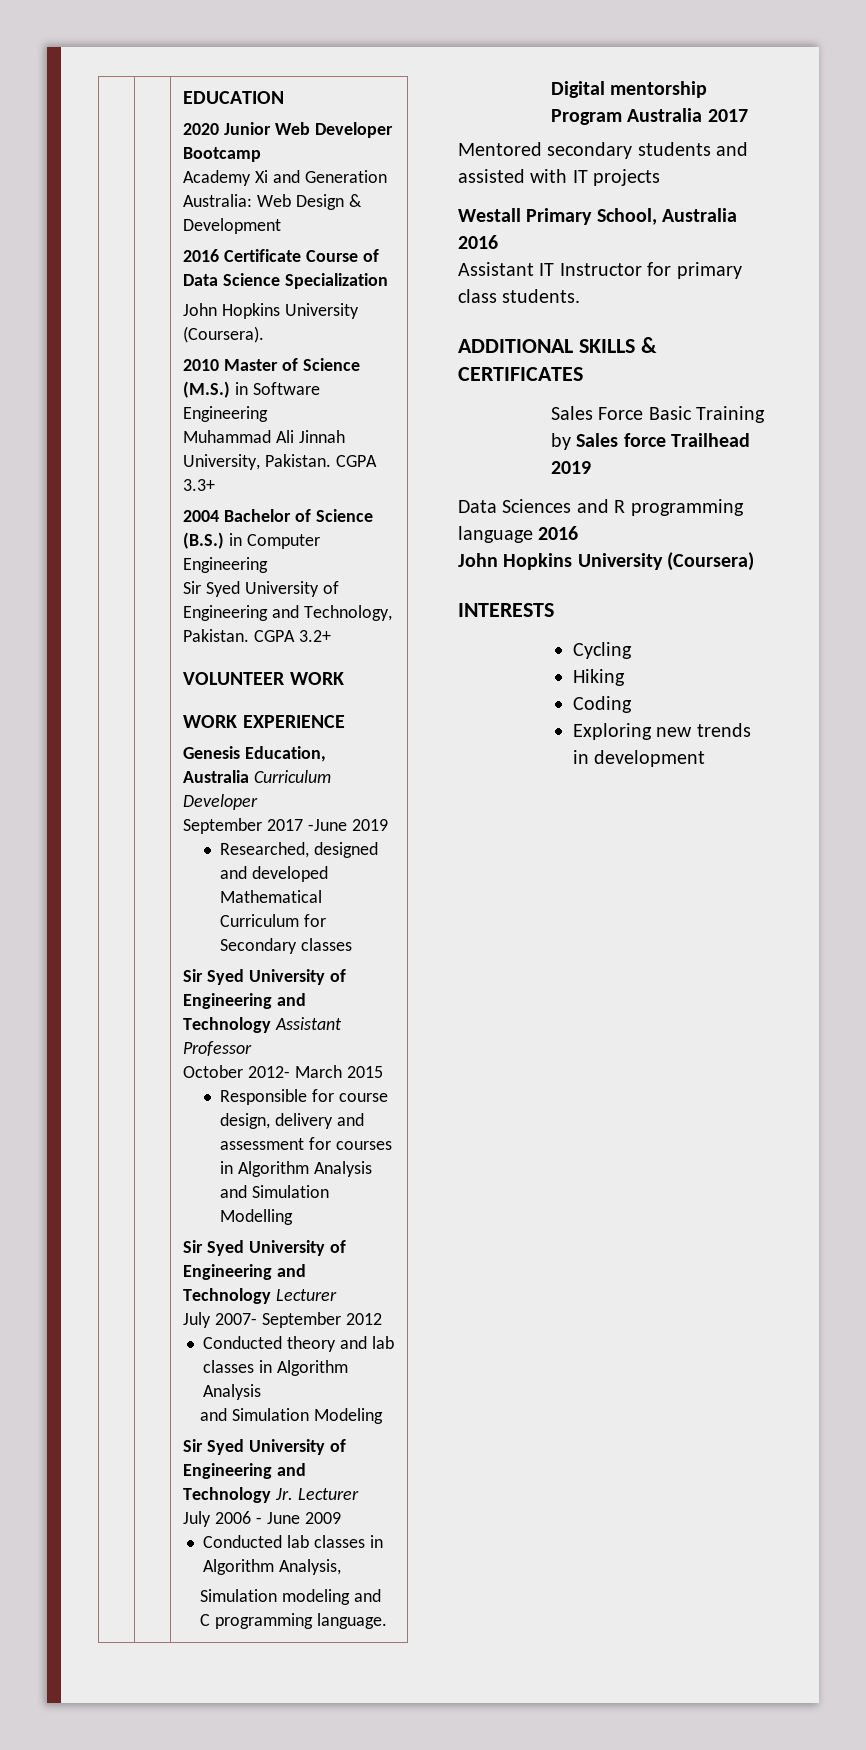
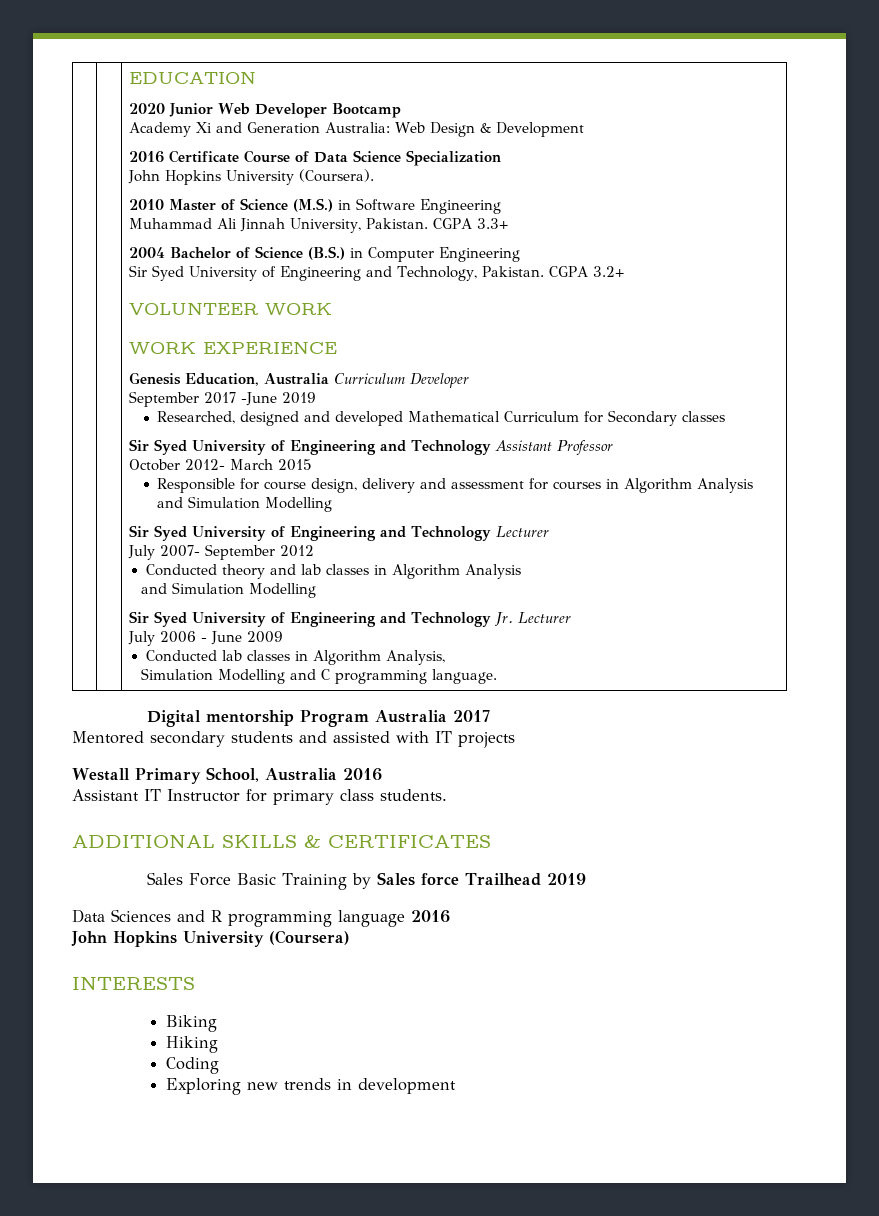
  Conducted theory and lab classes in Algorithm Analysis
- and Simulation Modeling
+ and Simulation Modelling
- Simulation modeling and C programming language.
+ Simulation Modelling and C programming language.
- Cycling
+ Biking

